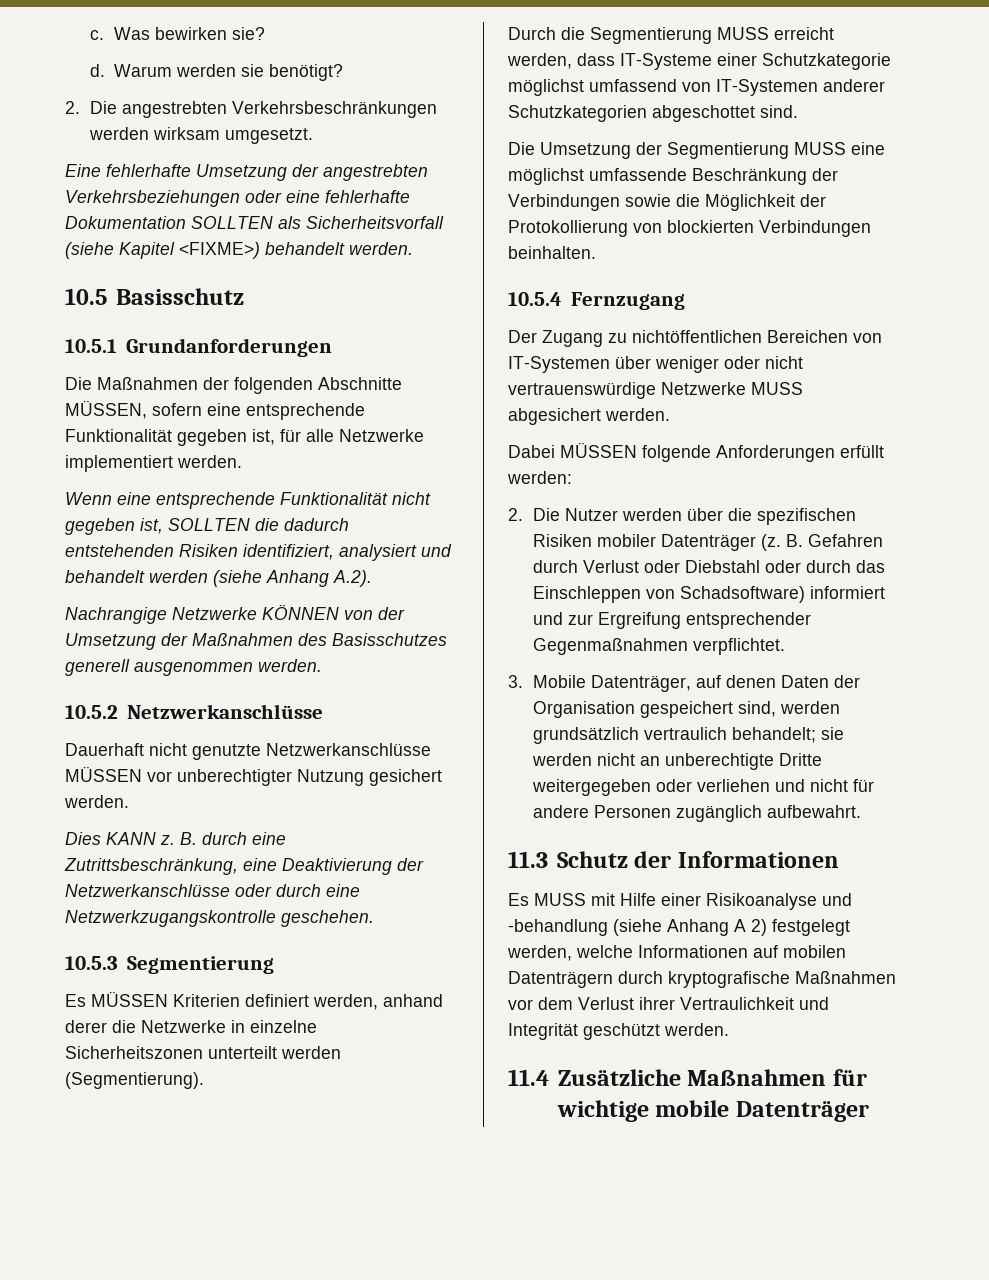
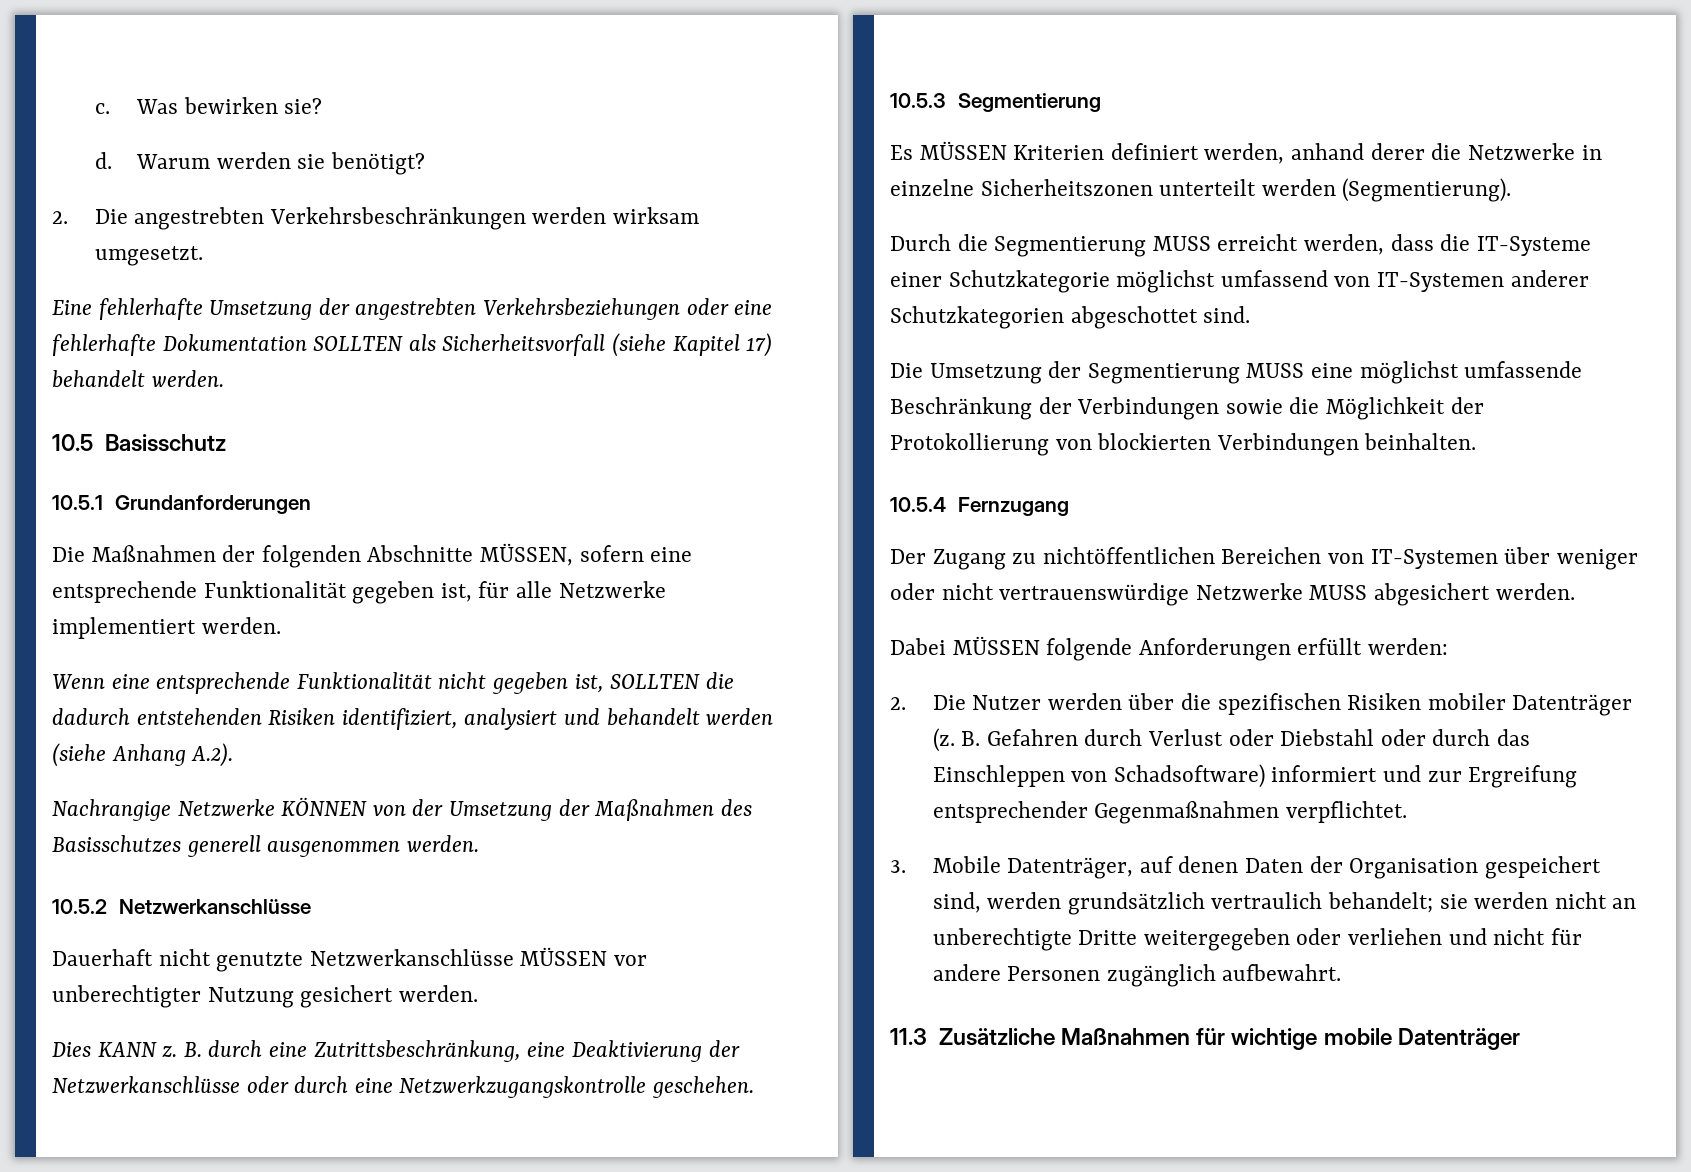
- Eine fehlerhafte Umsetzung der angestrebten Verkehrsbeziehungen oder eine fehlerhafte Dokumentation SOLLTEN als Sicherheitsvorfall (siehe Kapitel <FIXME>) behandelt werden.
+ Eine fehlerhafte Umsetzung der angestrebten Verkehrsbeziehungen oder eine fehlerhafte Dokumentation SOLLTEN als Sicherheitsvorfall (siehe Kapitel 17) behandelt werden.
- Durch die Segmentierung MUSS erreicht werden, dass IT-Systeme einer Schutzkategorie möglichst umfassend von IT-Systemen anderer Schutzkategorien abgeschottet sind.
+ Durch die Segmentierung MUSS erreicht werden, dass die IT-Systeme einer Schutzkategorie möglichst umfassend von IT-Systemen anderer Schutzkategorien abgeschottet sind.
- 11.3 Schutz der Informationen
- Es MUSS mit Hilfe einer Risikoanalyse und -behandlung (siehe Anhang A 2) festgelegt werden, welche Informationen auf mobilen Datenträgern durch kryptografische Maßnahmen vor dem Verlust ihrer Vertraulichkeit und Integrität geschützt werden.
- 11.4 Zusätzliche Maßnahmen für wichtige mobile Datenträger
+ 11.3 Zusätzliche Maßnahmen für wichtige mobile Datenträger

